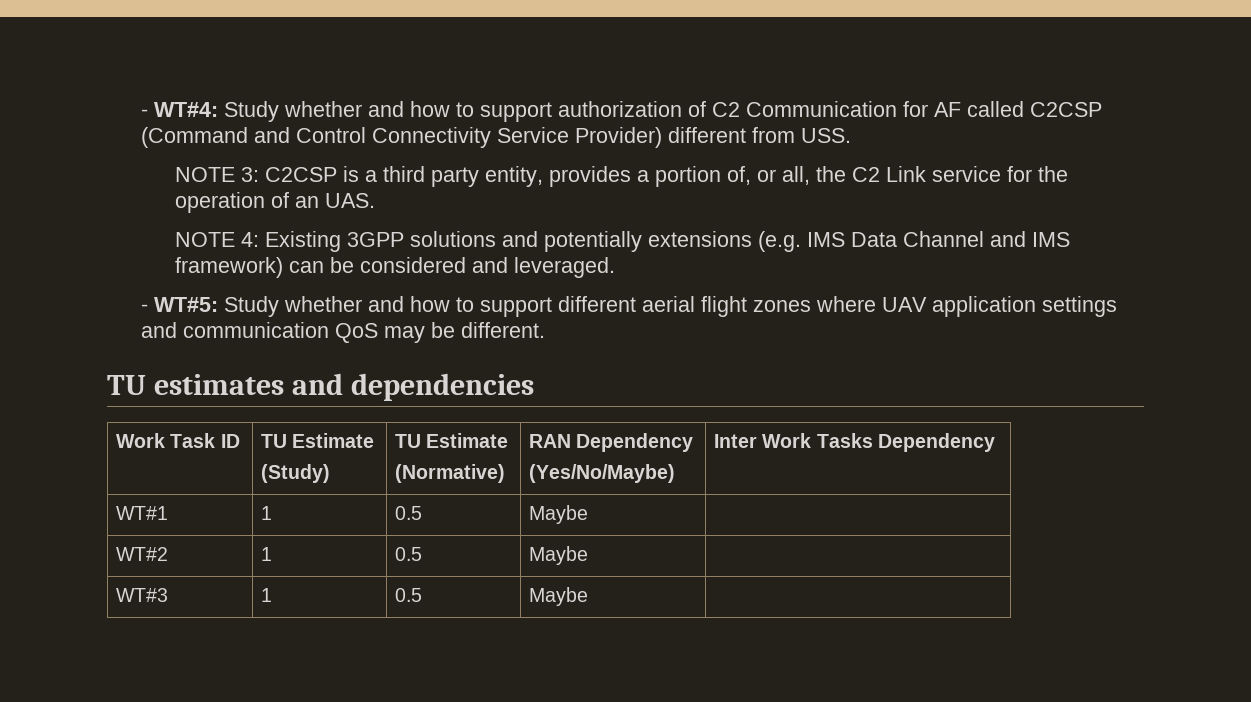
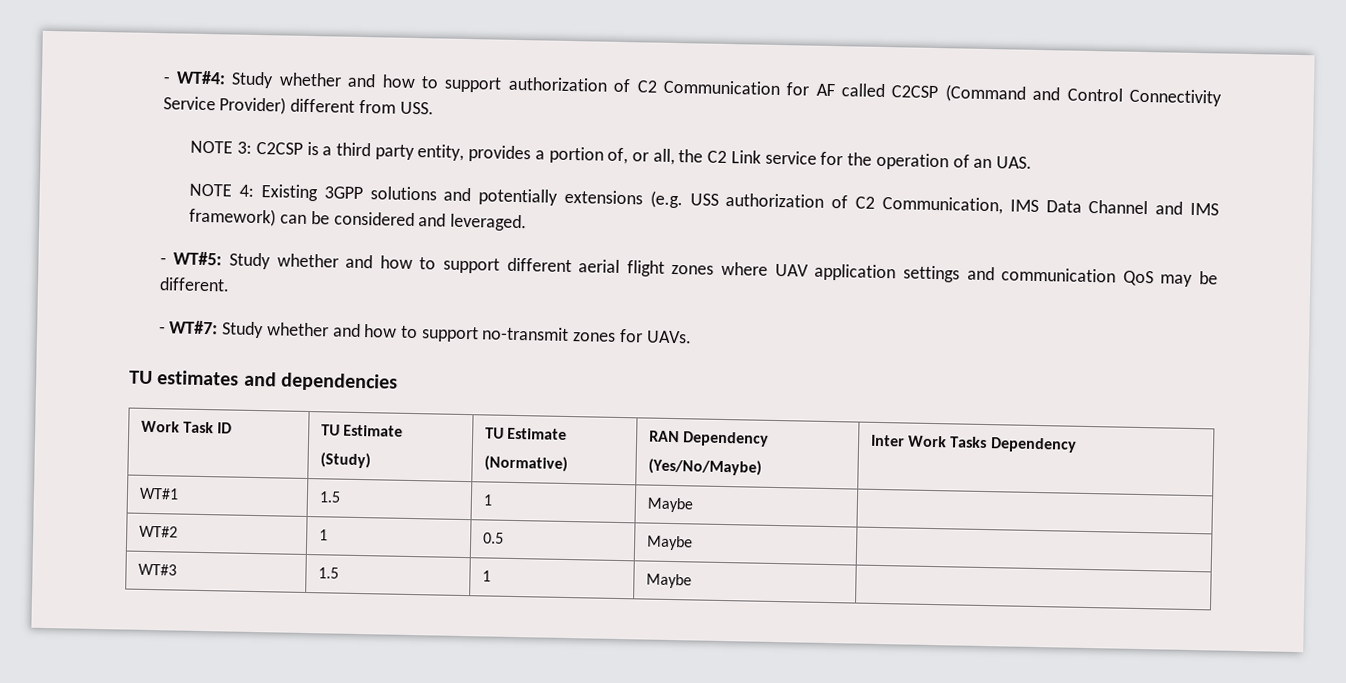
- NOTE 4: Existing 3GPP solutions and potentially extensions (e.g. IMS Data Channel and IMS framework) can be considered and leveraged.
+ NOTE 4: Existing 3GPP solutions and potentially extensions (e.g. USS authorization of C2 Communication, IMS Data Channel and IMS framework) can be considered and leveraged.
+ - WT#7: Study whether and how to support no-transmit zones for UAVs.
- WT#1 | 1 | 0.5 | Maybe |
+ WT#1 | 1.5 | 1 | Maybe |
- WT#3 | 1 | 0.5 | Maybe |
+ WT#3 | 1.5 | 1 | Maybe |

